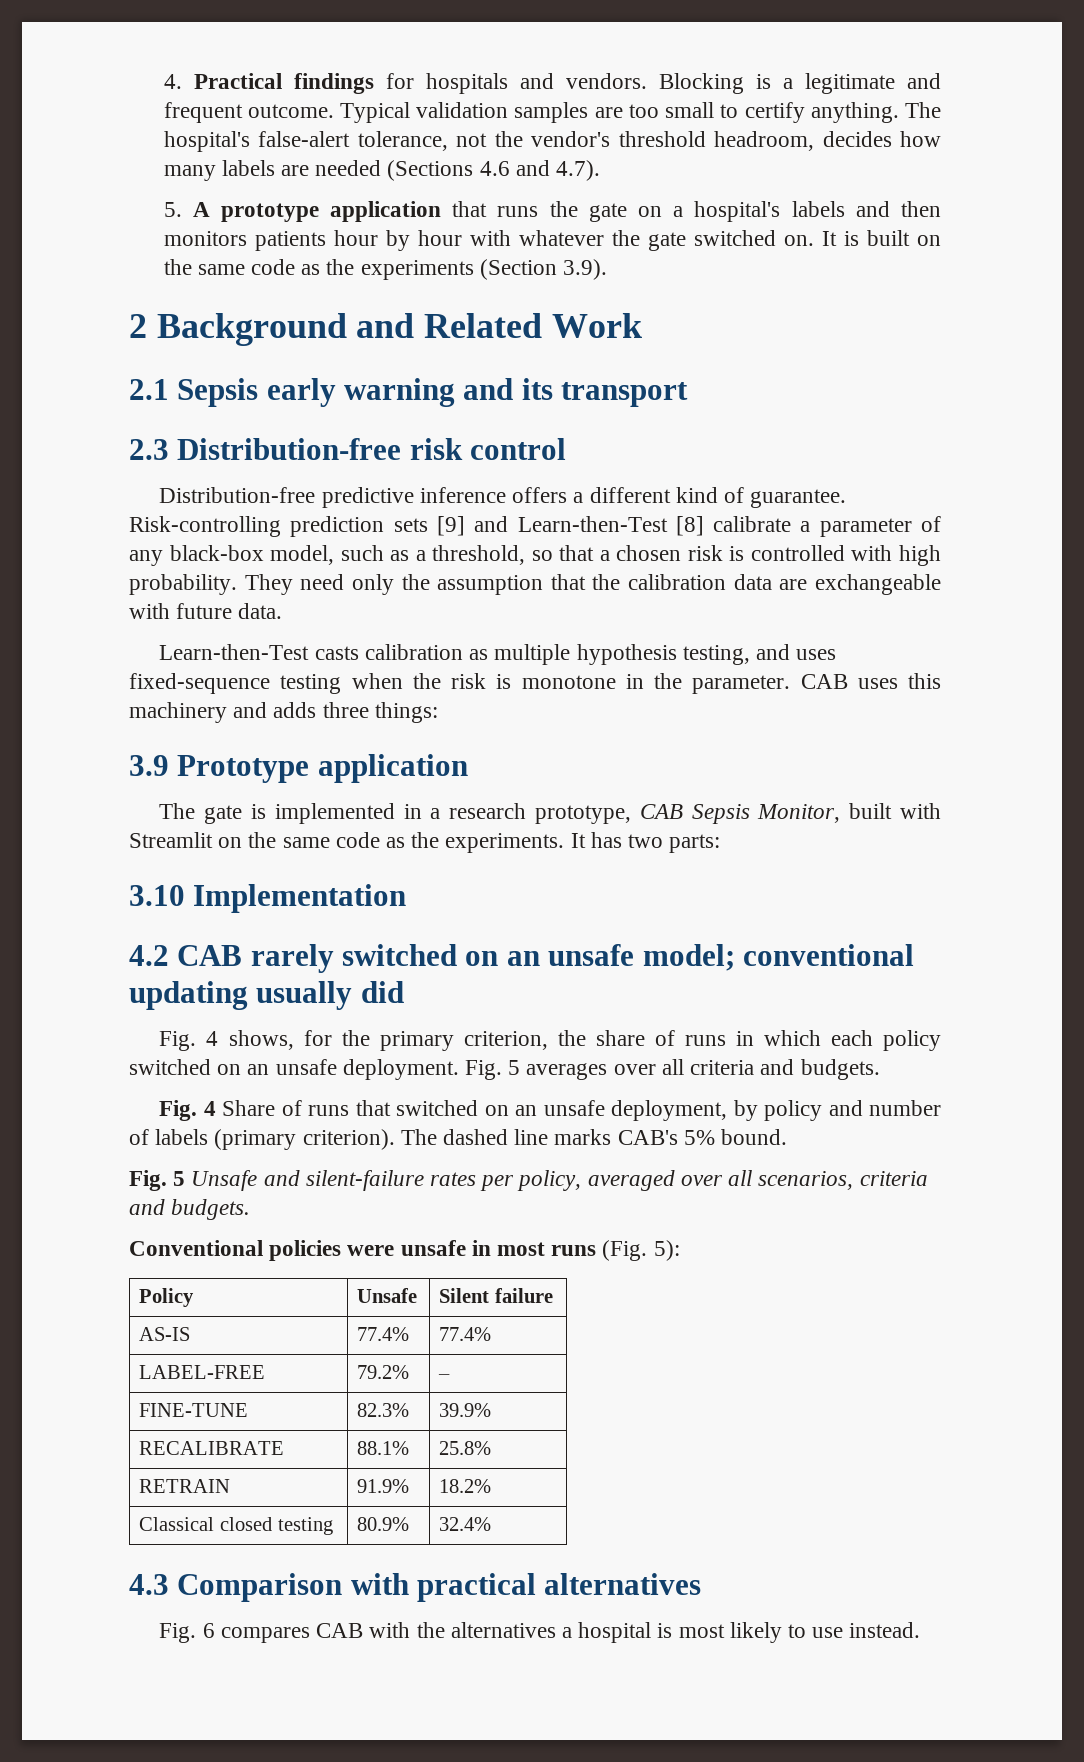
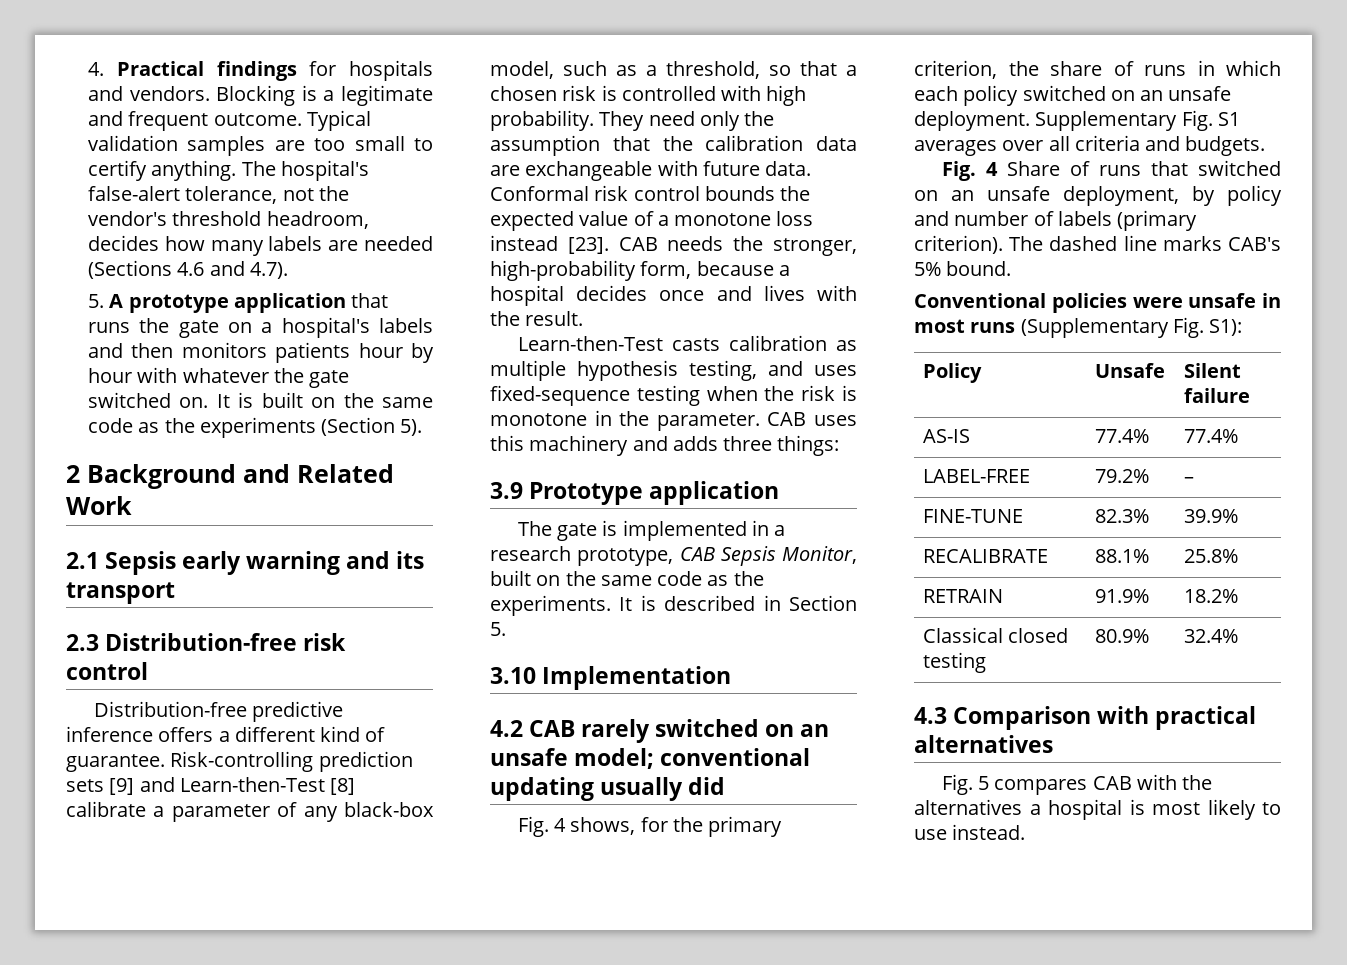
- It is built on the same code as the experiments (Section 3.9).
+ It is built on the same code as the experiments (Section 5).
+ Conformal risk control bounds the expected value of a monotone loss instead [23]. CAB needs the stronger, high-probability form, because a hospital decides once and lives with the result.
- The gate is implemented in a research prototype, CAB Sepsis Monitor, built with Streamlit on the same code as the experiments.
+ The gate is implemented in a research prototype, CAB Sepsis Monitor, built on the same code as the experiments.
- It has two parts:
+ It is described in Section 5.
- Fig. 5 averages over all criteria and budgets.
+ Supplementary Fig. S1 averages over all criteria and budgets.
- Fig. 5 Unsafe and silent-failure rates per policy, averaged over all scenarios, criteria and budgets.
- Conventional policies were unsafe in most runs (Fig. 5):
+ Conventional policies were unsafe in most runs (Supplementary Fig. S1):
- Fig. 6 compares CAB with the alternatives a hospital is most likely to use instead.
+ Fig. 5 compares CAB with the alternatives a hospital is most likely to use instead.

